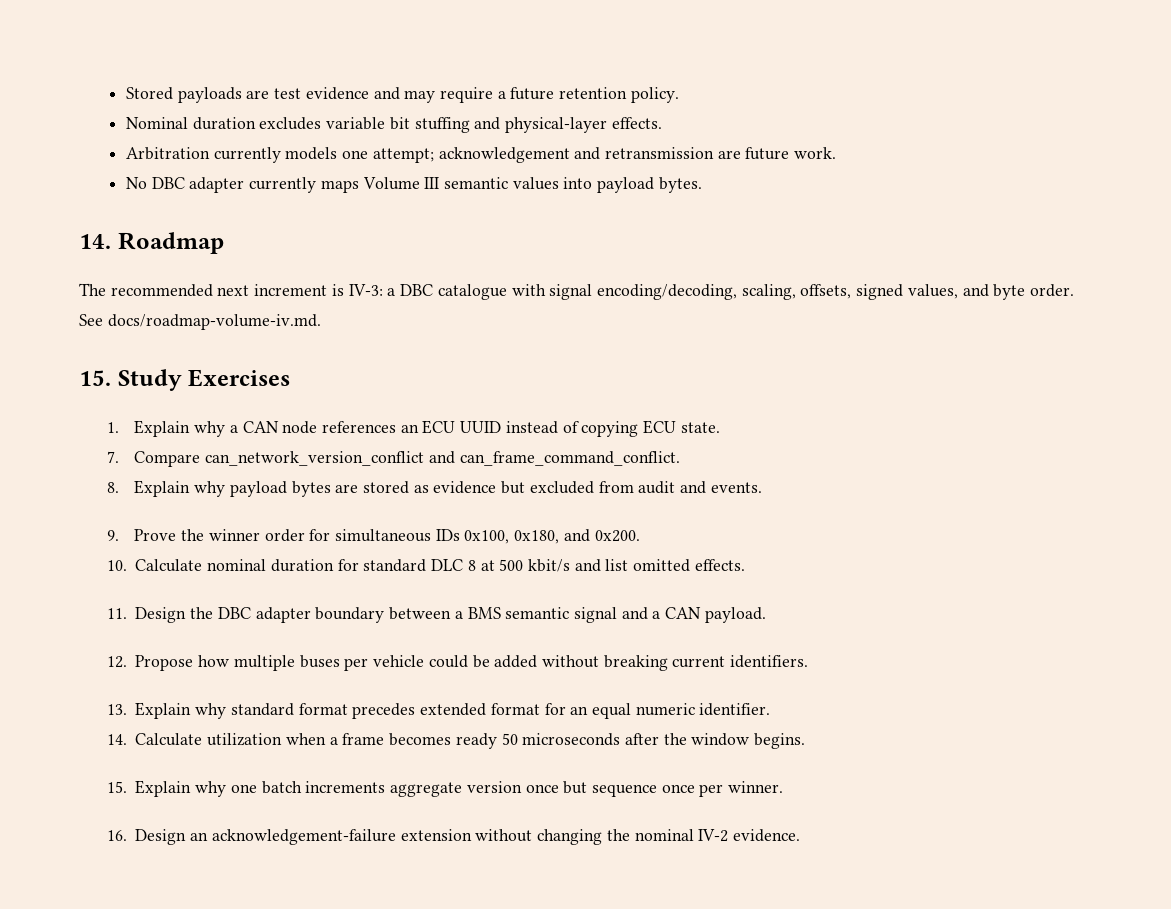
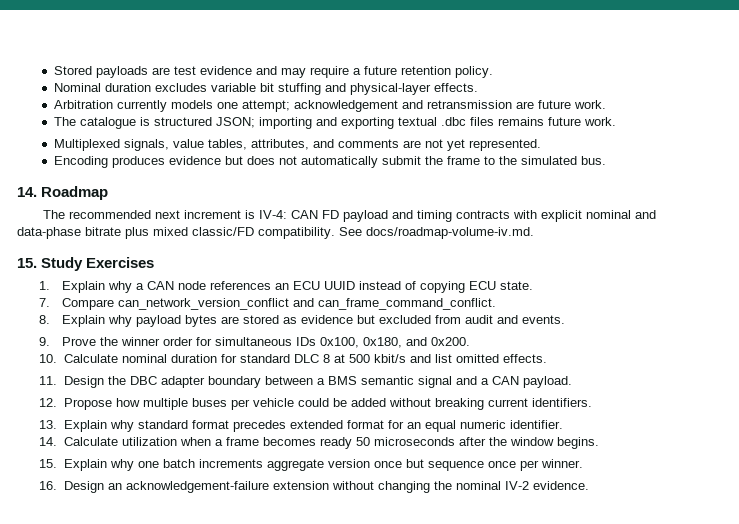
- No DBC adapter currently maps Volume III semantic values into payload bytes.
+ The catalogue is structured JSON; importing and exporting textual .dbc files remains future work.
+ Multiplexed signals, value tables, attributes, and comments are not yet represented.
+ Encoding produces evidence but does not automatically submit the frame to the simulated bus.
- The recommended next increment is IV-3: a DBC catalogue with signal encoding/decoding, scaling, offsets, signed values, and byte order.
+ The recommended next increment is IV-4: CAN FD payload and timing contracts with explicit nominal and data-phase bitrate plus mixed classic/FD compatibility.

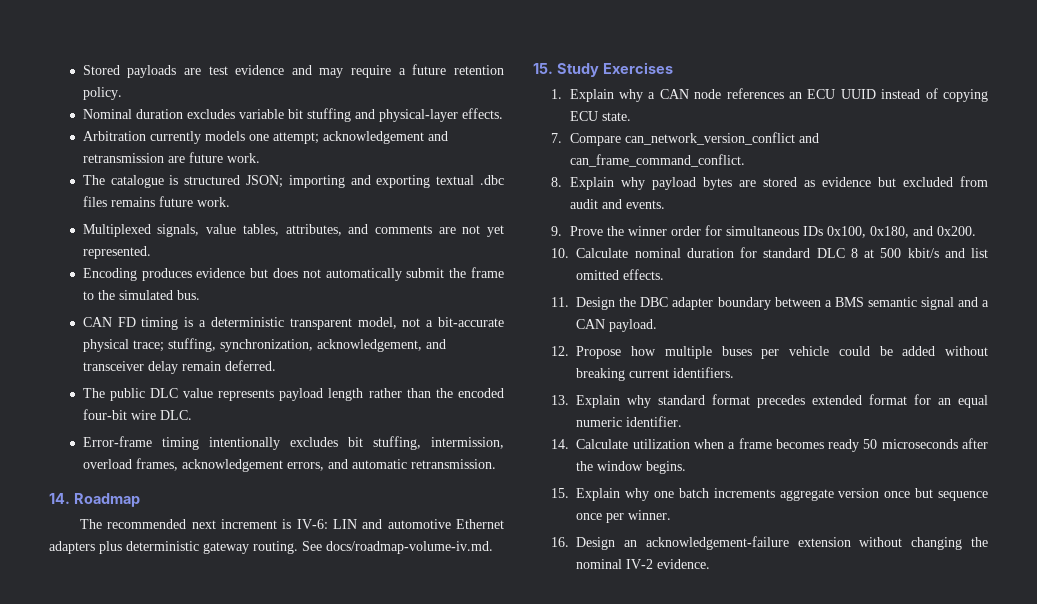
+ CAN FD timing is a deterministic transparent model, not a bit-accurate physical trace; stuffing, synchronization, acknowledgement, and transceiver delay remain deferred.
+ The public DLC value represents payload length rather than the encoded four-bit wire DLC.
+ Error-frame timing intentionally excludes bit stuffing, intermission, overload frames, acknowledgement errors, and automatic retransmission.
- The recommended next increment is IV-4: CAN FD payload and timing contracts with explicit nominal and data-phase bitrate plus mixed classic/FD compatibility.
+ The recommended next increment is IV-6: LIN and automotive Ethernet adapters plus deterministic gateway routing.

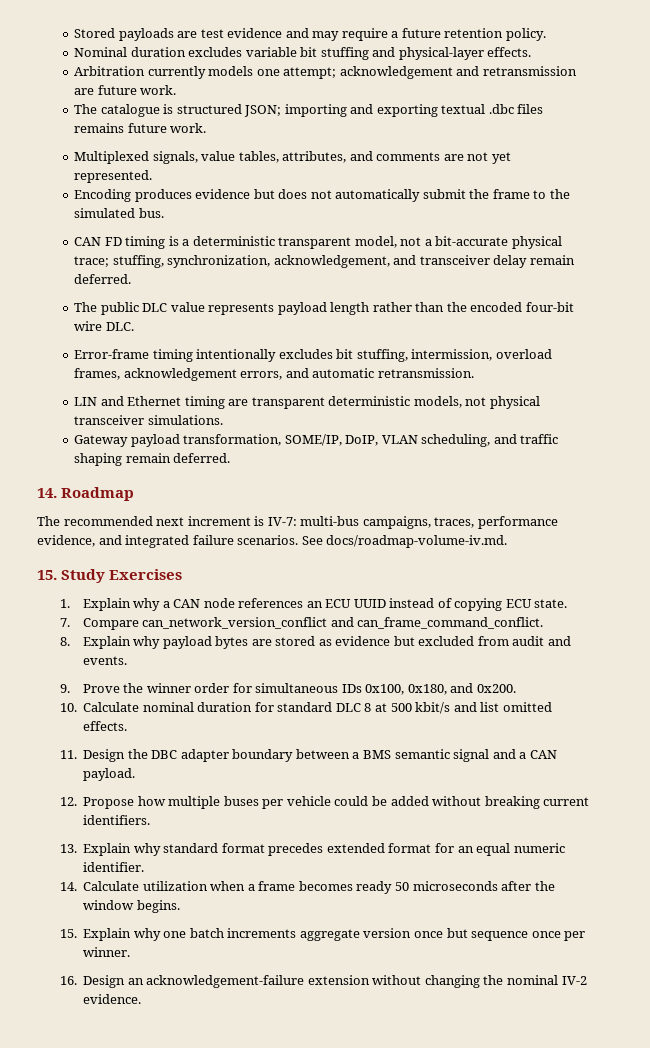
+ LIN and Ethernet timing are transparent deterministic models, not physical transceiver simulations.
+ Gateway payload transformation, SOME/IP, DoIP, VLAN scheduling, and traffic shaping remain deferred.
- The recommended next increment is IV-6: LIN and automotive Ethernet adapters plus deterministic gateway routing.
+ The recommended next increment is IV-7: multi-bus campaigns, traces, performance evidence, and integrated failure scenarios.

